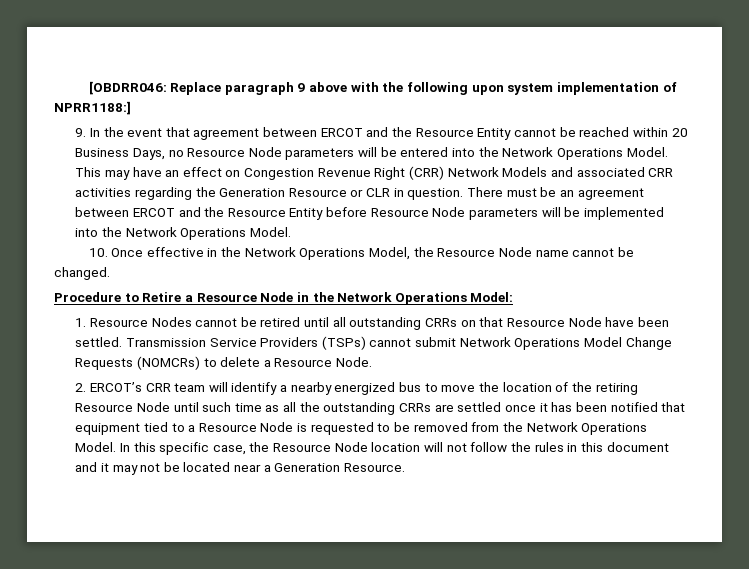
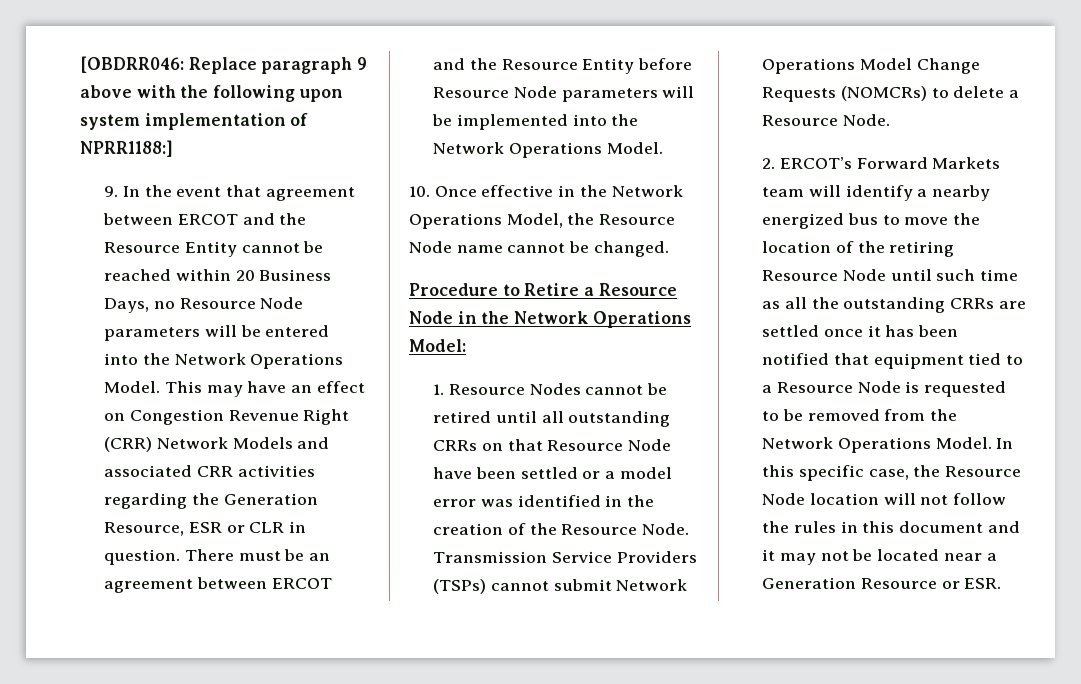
- This may have an effect on Congestion Revenue Right (CRR) Network Models and associated CRR activities regarding the Generation Resource or CLR in question.
+ This may have an effect on Congestion Revenue Right (CRR) Network Models and associated CRR activities regarding the Generation Resource, ESR or CLR in question.
- 1. Resource Nodes cannot be retired until all outstanding CRRs on that Resource Node have been settled.
+ 1. Resource Nodes cannot be retired until all outstanding CRRs on that Resource Node have been settled or a model error was identified in the creation of the Resource Node.
- 2. ERCOT’s CRR team will identify a nearby energized bus to move the location of the retiring Resource Node until such time as all the outstanding CRRs are settled once it has been notified that equipment tied to a Resource Node is requested to be removed from the Network Operations Model.
+ 2. ERCOT’s Forward Markets team will identify a nearby energized bus to move the location of the retiring Resource Node until such time as all the outstanding CRRs are settled once it has been notified that equipment tied to a Resource Node is requested to be removed from the Network Operations Model.
- In this specific case, the Resource Node location will not follow the rules in this document and it may not be located near a Generation Resource.
+ In this specific case, the Resource Node location will not follow the rules in this document and it may not be located near a Generation Resource or ESR.

